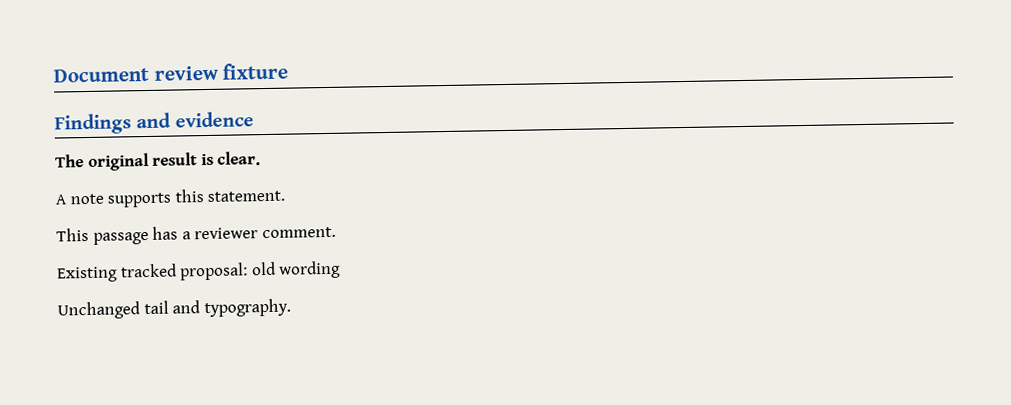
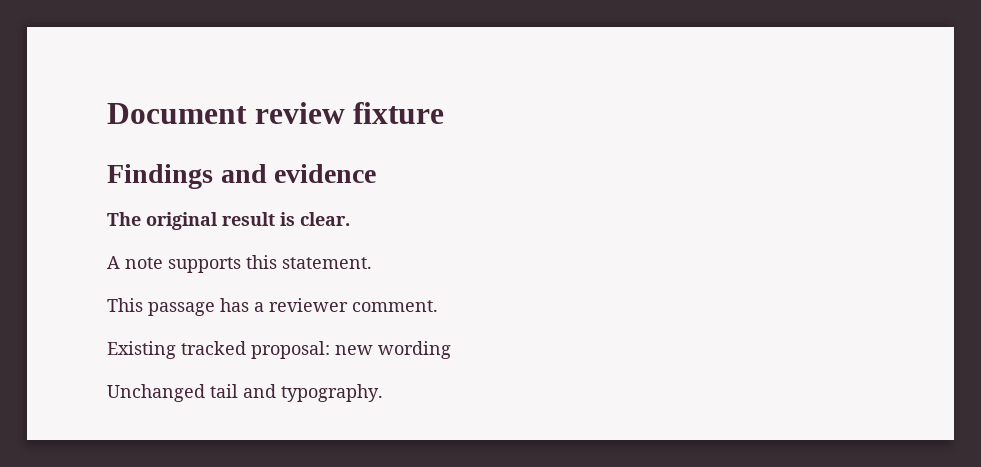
- Existing tracked proposal: old wording
+ Existing tracked proposal: new wording

